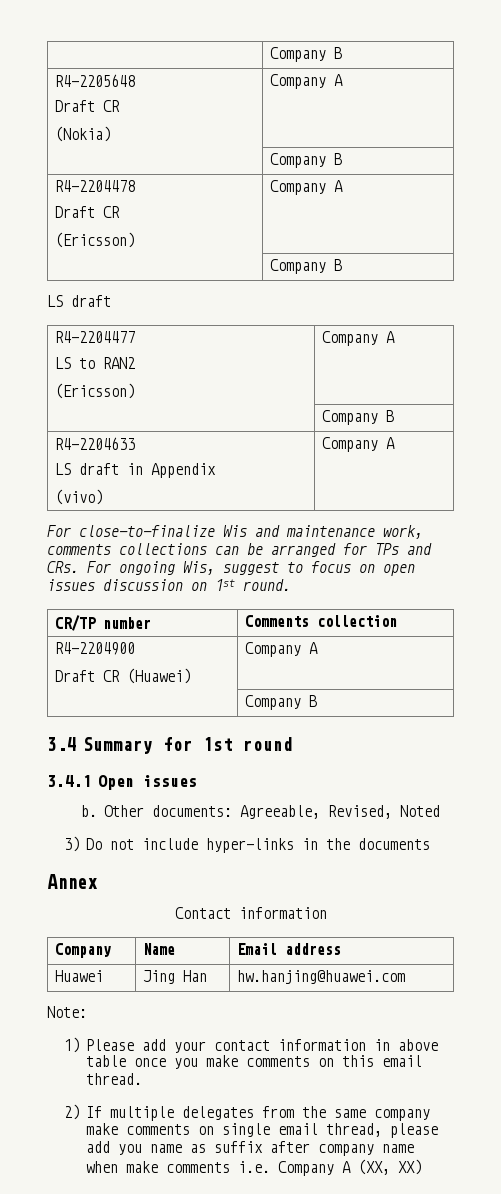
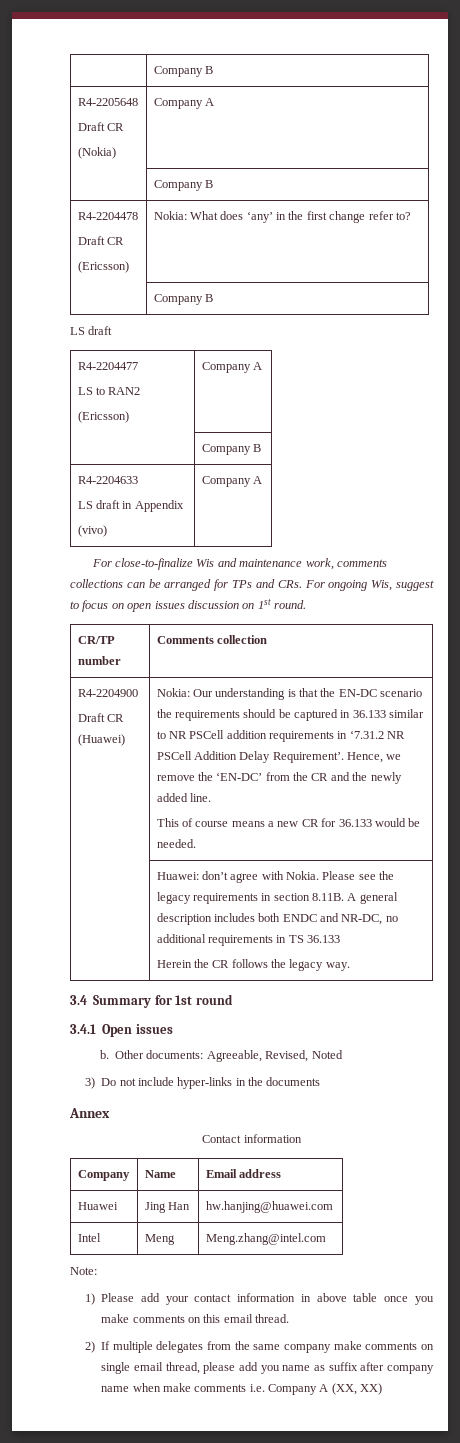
  R4-2204478
  Draft CR
- (Ericsson) | Company A
+ (Ericsson) | Nokia: What does ‘any’ in the first change refer to?
- Draft CR (Huawei) | Company A
- | Company B
+ Draft CR (Huawei) | Nokia: Our understanding is that the EN-DC scenario the requirements should be captured in 36.133 similar to NR PSCell addition requirements in ‘7.31.2 NR PSCell Addition Delay Requirement’. Hence, we remove the ‘EN-DC’ from the CR and the newly added line.
+ This of course means a new CR for 36.133 would be needed.
+ | Huawei: don’t agree with Nokia. Please see the legacy requirements in section 8.11B. A general description includes both ENDC and NR-DC, no additional requirements in TS 36.133
+ Herein the CR follows the legacy way.
+ Intel | Meng | Meng.zhang@intel.com

